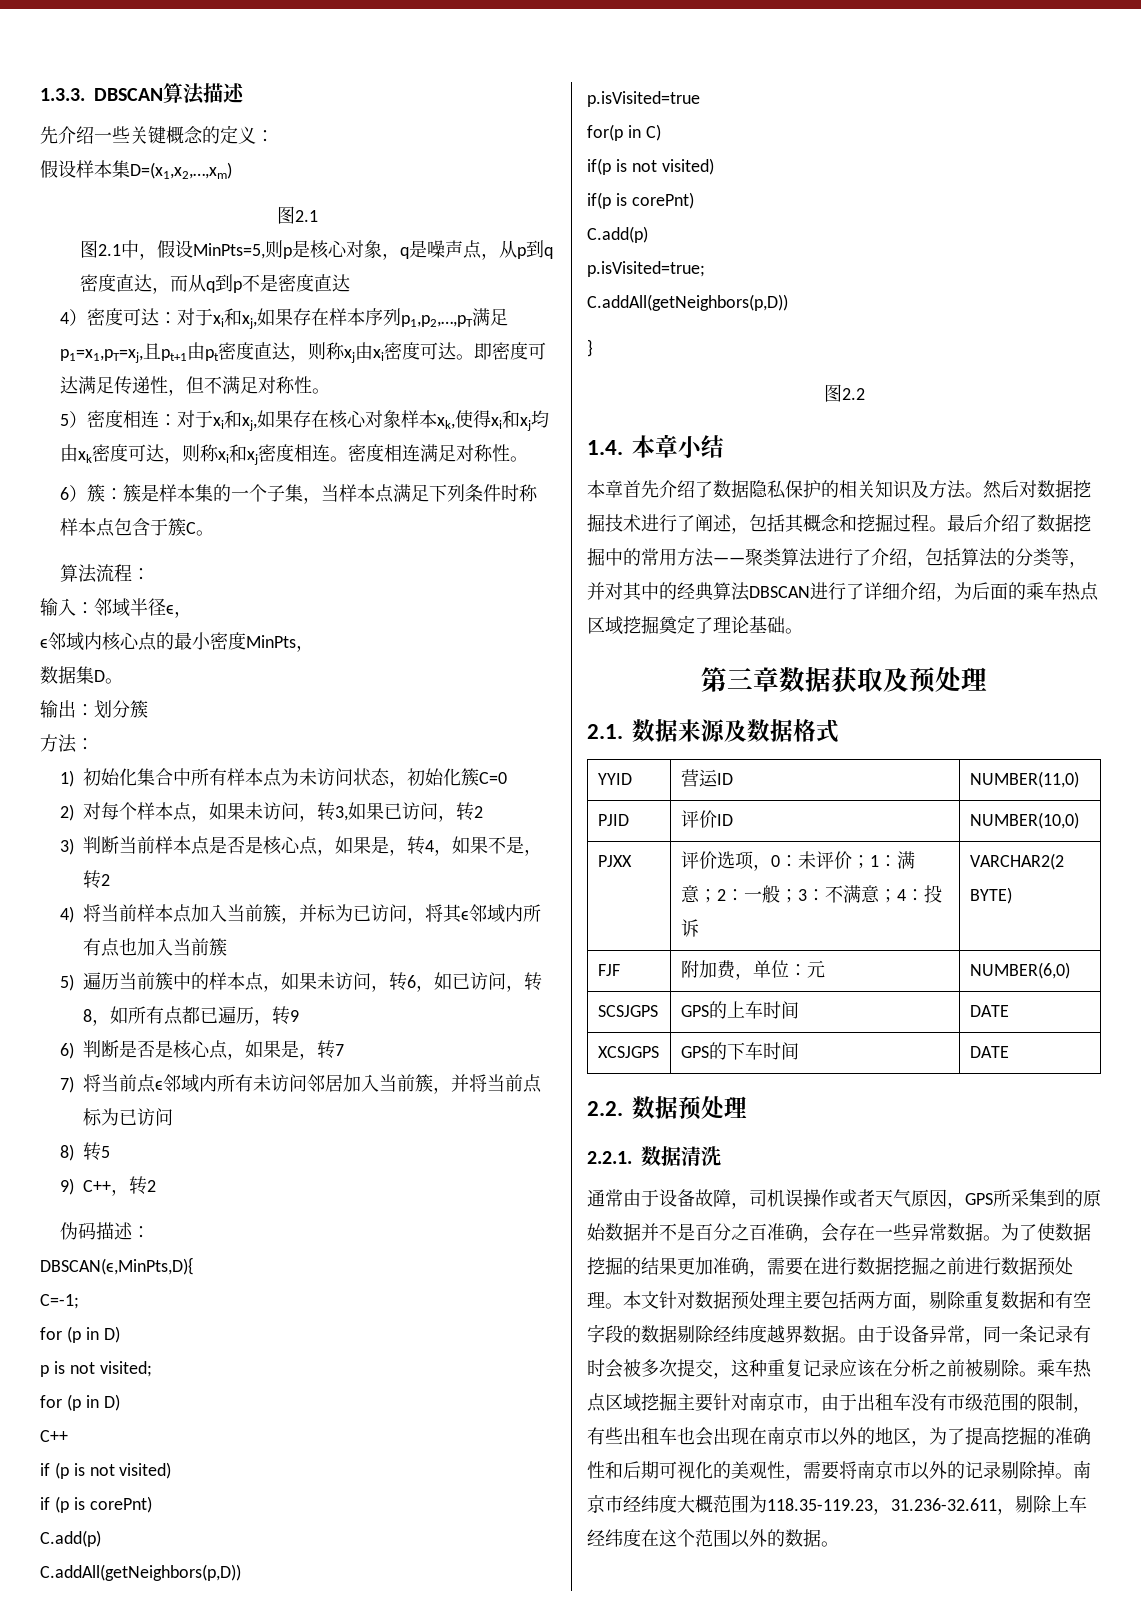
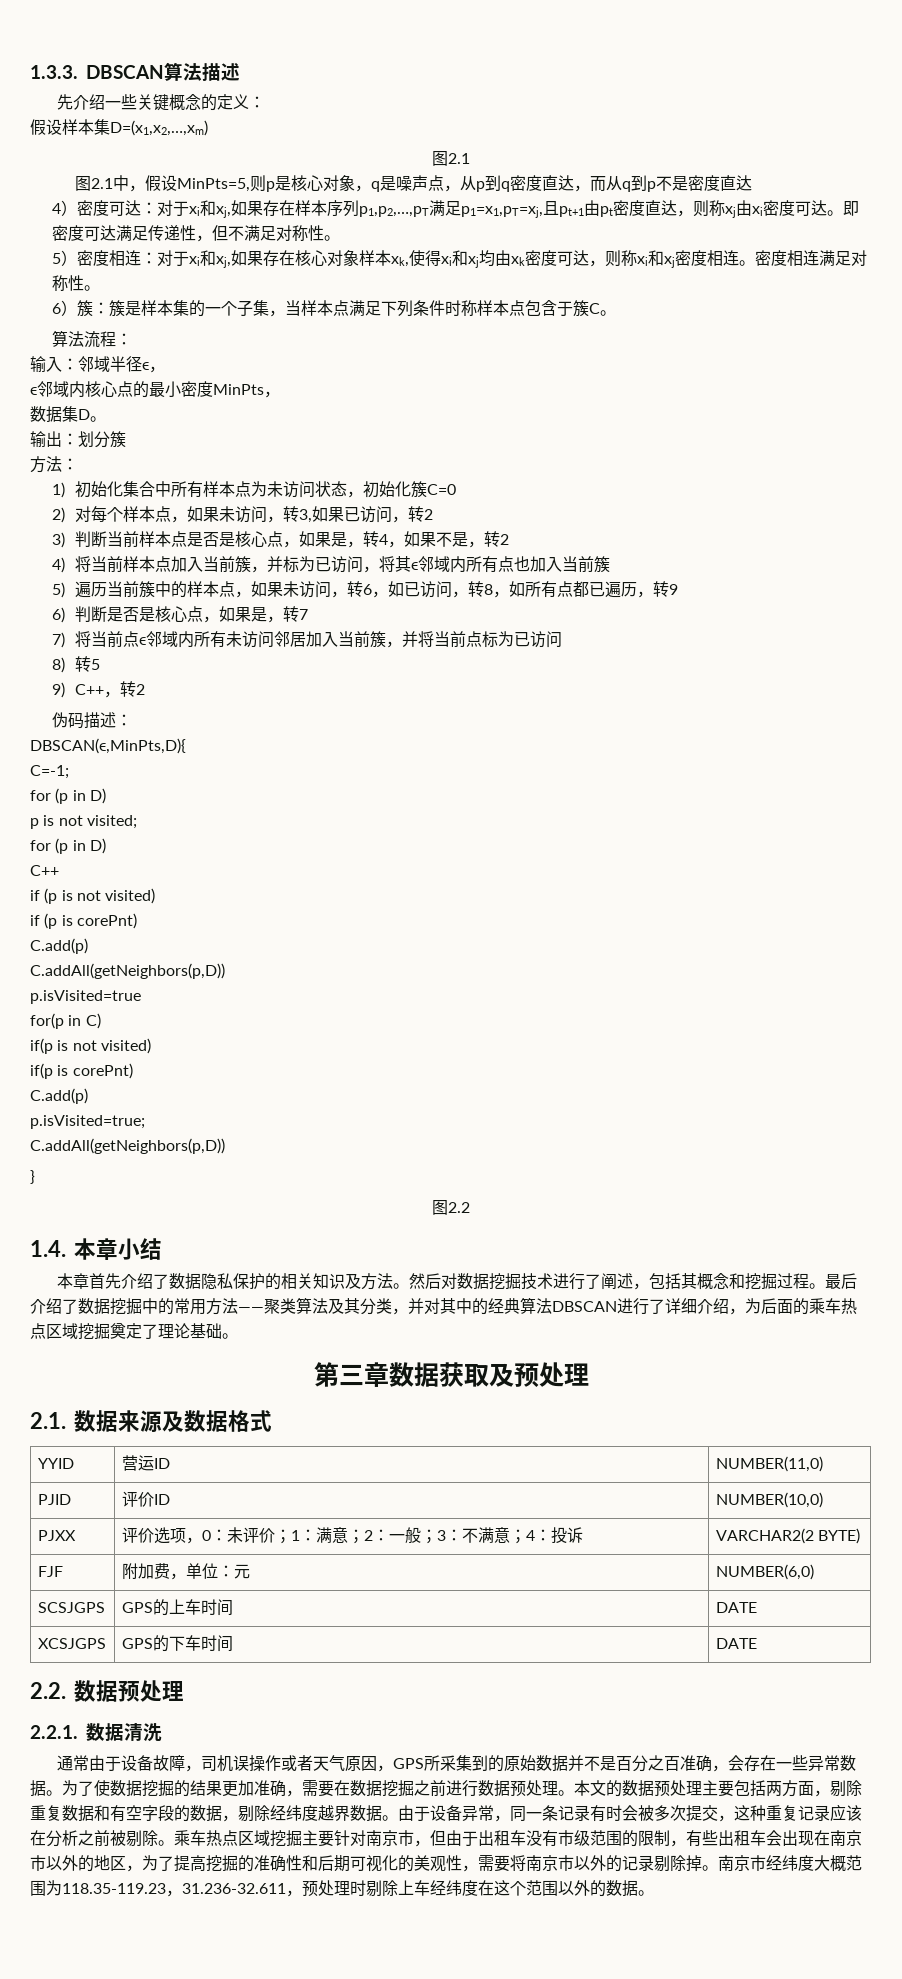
- 最后介绍了数据挖掘中的常用方法——聚类算法进行了介绍，包括算法的分类等，并对其中的经典算法DBSCAN进行了详细介绍，为后面的乘车热点区域挖掘奠定了理论基础。
+ 最后介绍了数据挖掘中的常用方法——聚类算法及其分类，并对其中的经典算法DBSCAN进行了详细介绍，为后面的乘车热点区域挖掘奠定了理论基础。
- 为了使数据挖掘的结果更加准确，需要在进行数据挖掘之前进行数据预处理。
+ 为了使数据挖掘的结果更加准确，需要在数据挖掘之前进行数据预处理。
- 本文针对数据预处理主要包括两方面，剔除重复数据和有空字段的数据剔除经纬度越界数据。
+ 本文的数据预处理主要包括两方面，剔除重复数据和有空字段的数据，剔除经纬度越界数据。
- 乘车热点区域挖掘主要针对南京市，由于出租车没有市级范围的限制，有些出租车也会出现在南京市以外的地区，为了提高挖掘的准确性和后期可视化的美观性，需要将南京市以外的记录剔除掉。
+ 乘车热点区域挖掘主要针对南京市，但由于出租车没有市级范围的限制，有些出租车会出现在南京市以外的地区，为了提高挖掘的准确性和后期可视化的美观性，需要将南京市以外的记录剔除掉。
- 南京市经纬度大概范围为118.35-119.23，31.236-32.611，剔除上车经纬度在这个范围以外的数据。
+ 南京市经纬度大概范围为118.35-119.23，31.236-32.611，预处理时剔除上车经纬度在这个范围以外的数据。

